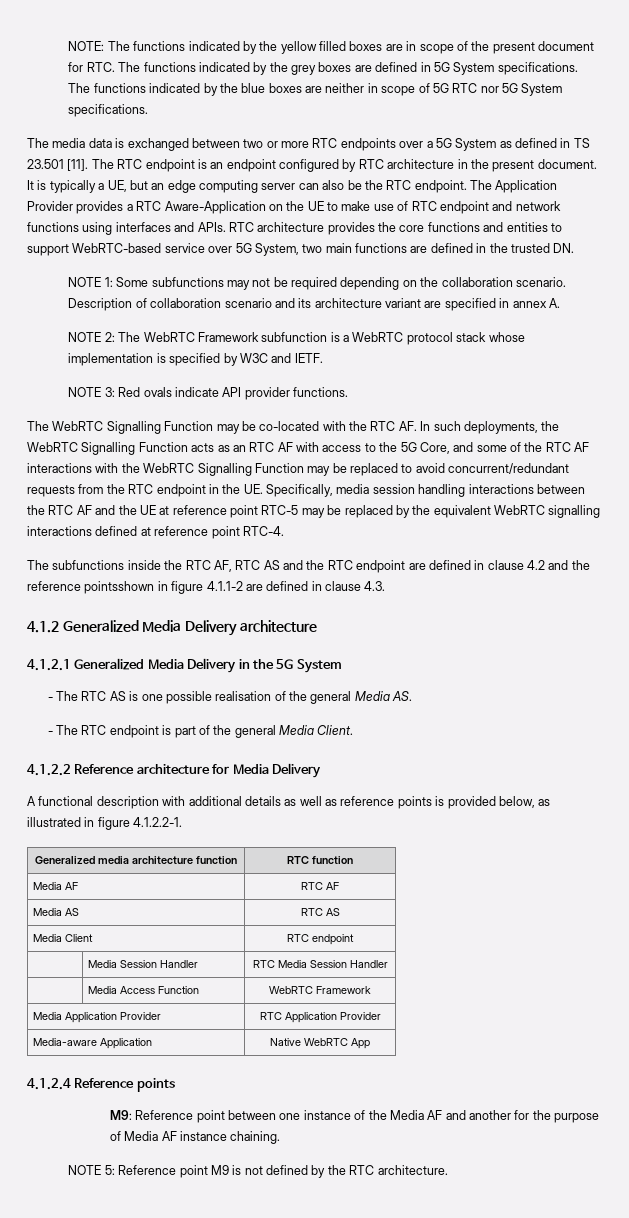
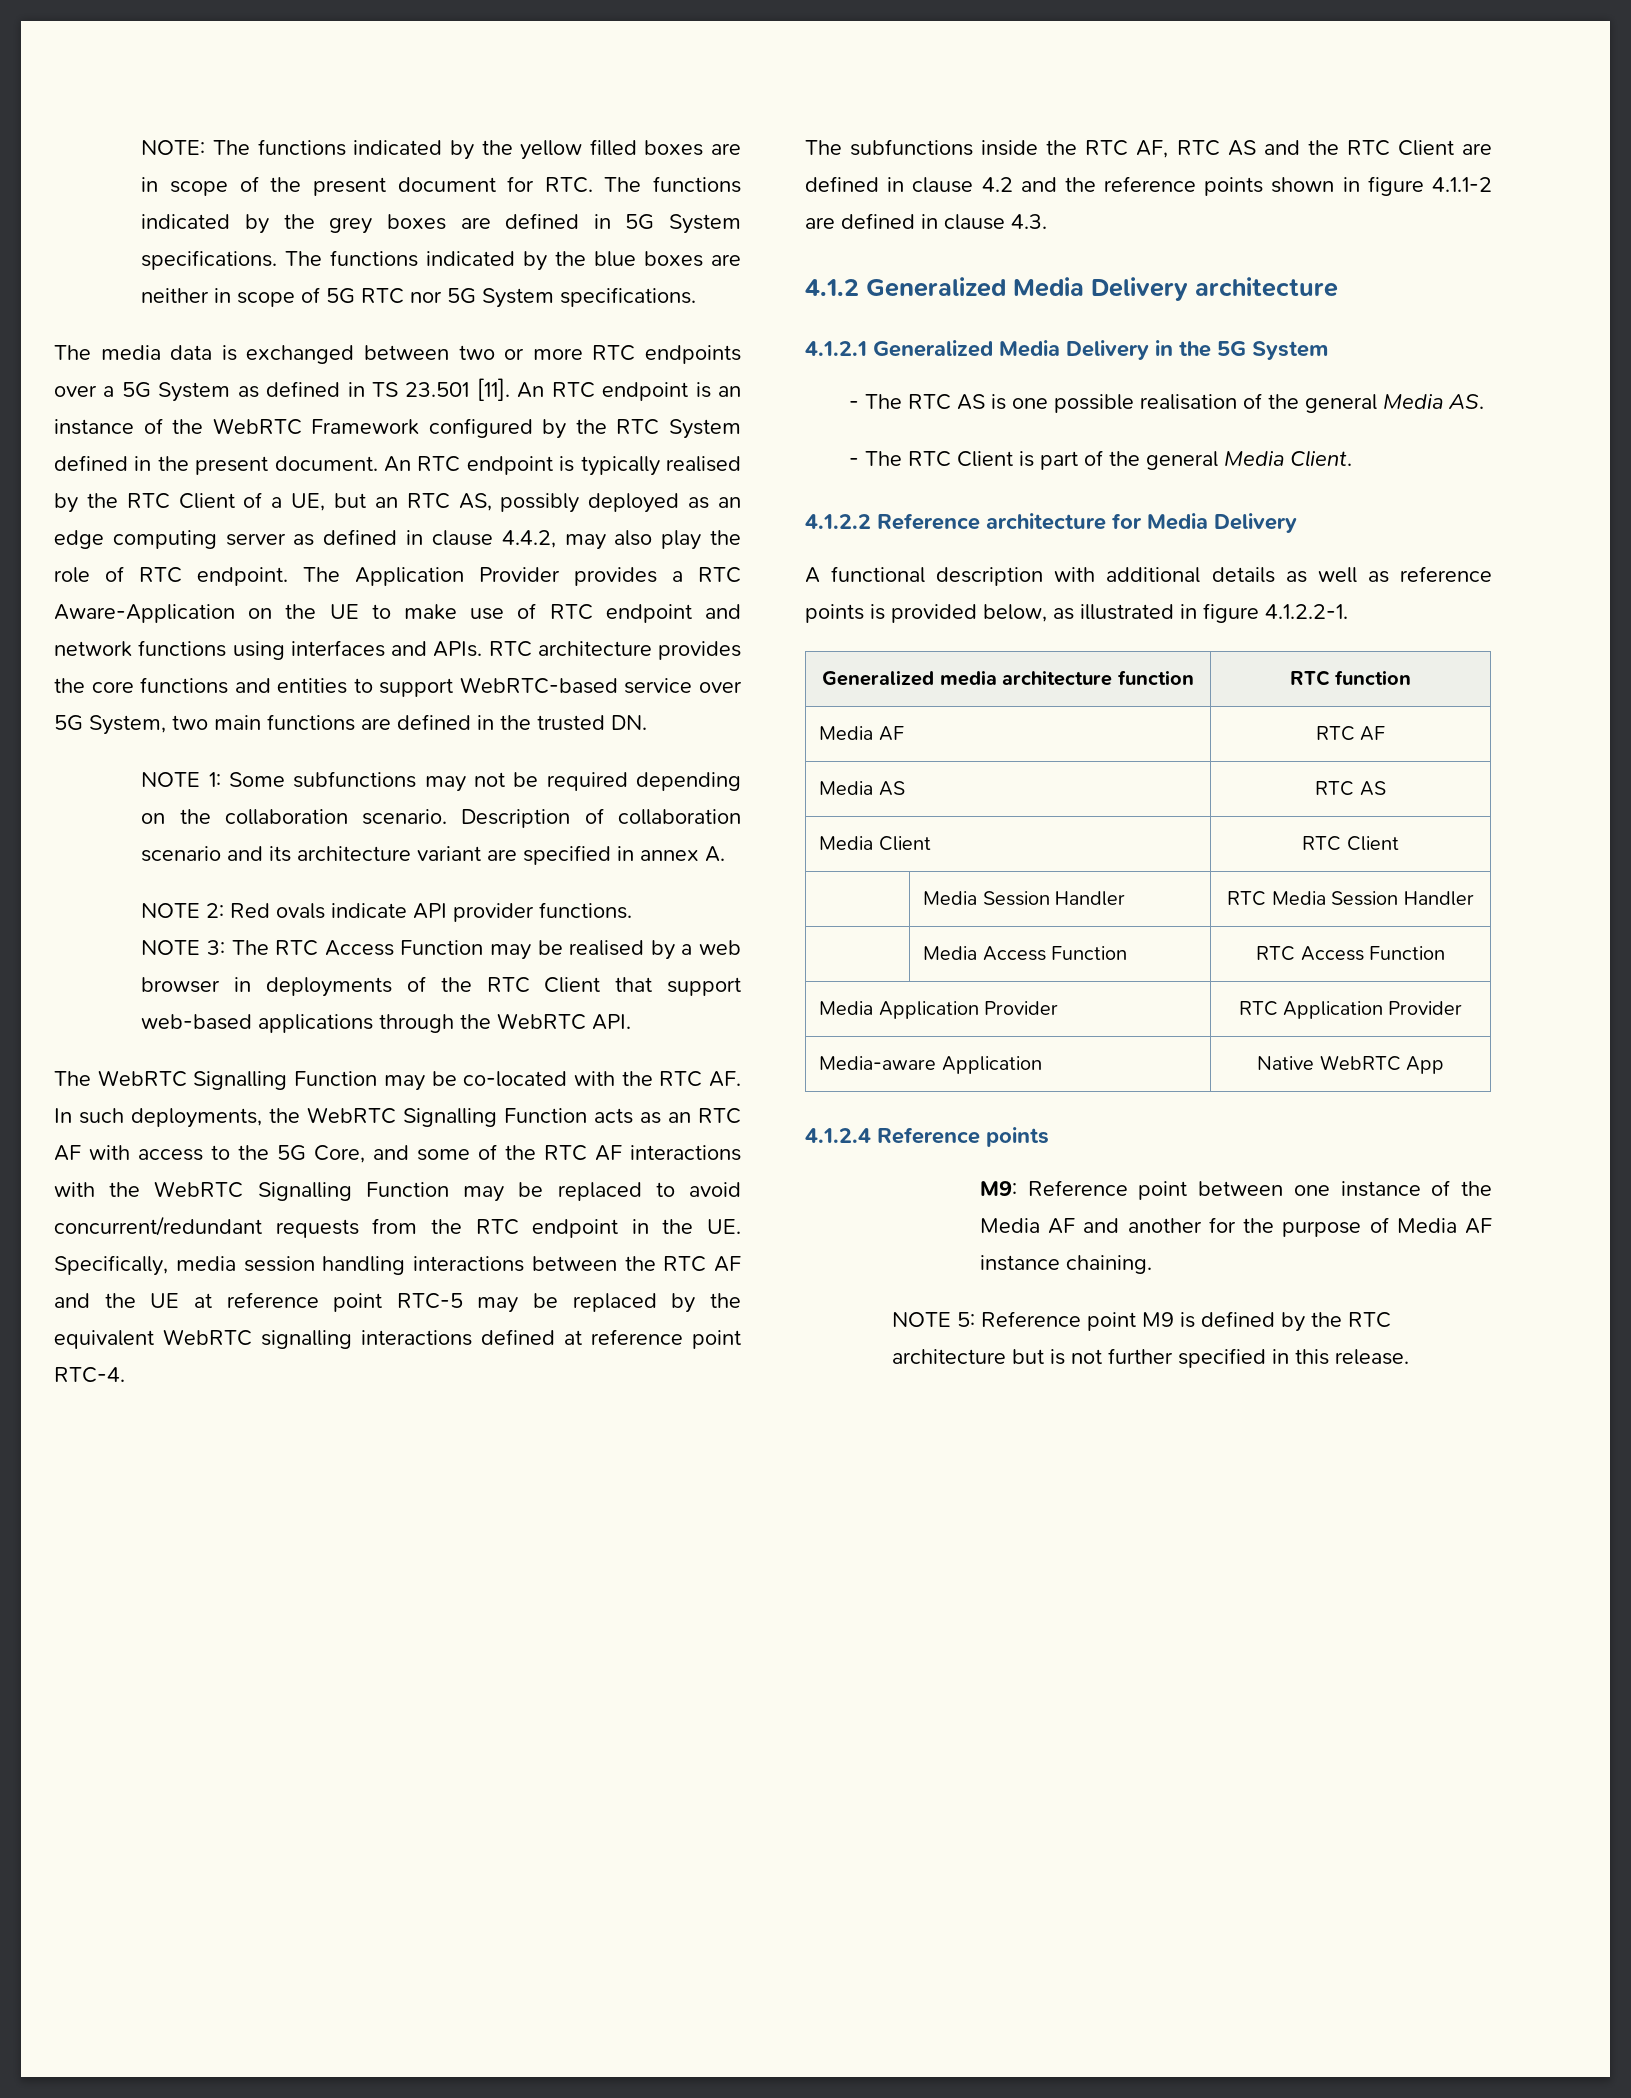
- The RTC endpoint is an endpoint configured by RTC architecture in the present document. It is typically a UE, but an edge computing server can also be the RTC endpoint.
+ An RTC endpoint is an instance of the WebRTC Framework configured by the RTC System defined in the present document. An RTC endpoint is typically realised by the RTC Client of a UE, but an RTC AS, possibly deployed as an edge computing server as defined in clause 4.4.2, may also play the role of RTC endpoint.
- NOTE 2: The WebRTC Framework subfunction is a WebRTC protocol stack whose implementation is specified by W3C and IETF.
- NOTE 3: Red ovals indicate API provider functions.
+ NOTE 2: Red ovals indicate API provider functions.
+ NOTE 3: The RTC Access Function may be realised by a web browser in deployments of the RTC Client that support web-based applications through the WebRTC API.
- The subfunctions inside the RTC AF, RTC AS and the RTC endpoint are defined in clause 4.2 and the reference pointsshown in figure 4.1.1-2 are defined in clause 4.3.
+ The subfunctions inside the RTC AF, RTC AS and the RTC Client are defined in clause 4.2 and the reference points shown in figure 4.1.1-2 are defined in clause 4.3.
- - The RTC endpoint is part of the general Media Client.
+ - The RTC Client is part of the general Media Client.
- Media Client | RTC endpoint
+ Media Client | RTC Client
- | Media Access Function | WebRTC Framework
+ | Media Access Function | RTC Access Function
- NOTE 5: Reference point M9 is not defined by the RTC architecture.
+ NOTE 5: Reference point M9 is defined by the RTC architecture but is not further specified in this release.

